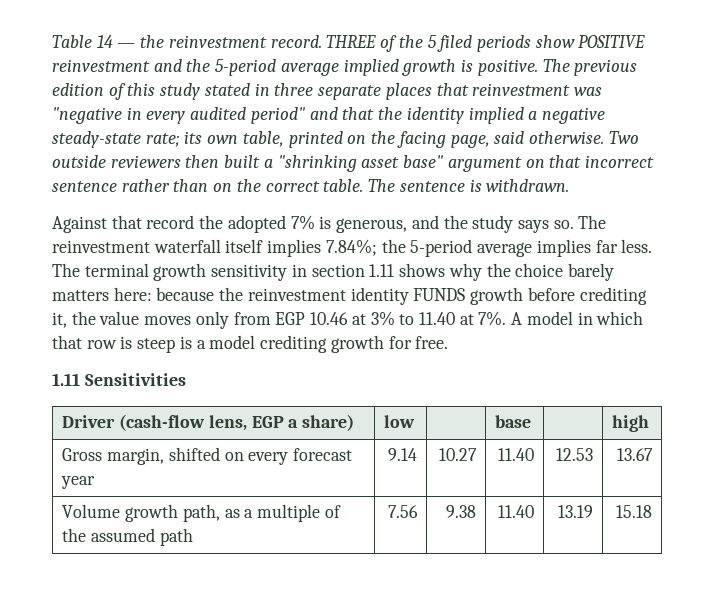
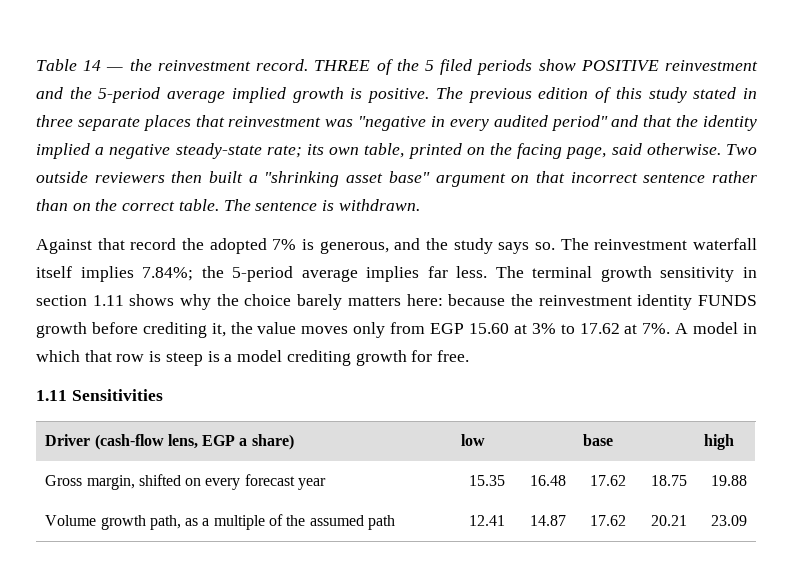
- The terminal growth sensitivity in section 1.11 shows why the choice barely matters here: because the reinvestment identity FUNDS growth before crediting it, the value moves only from EGP 10.46 at 3% to 11.40 at 7%.
+ The terminal growth sensitivity in section 1.11 shows why the choice barely matters here: because the reinvestment identity FUNDS growth before crediting it, the value moves only from EGP 15.60 at 3% to 17.62 at 7%.
- Gross margin, shifted on every forecast year | 9.14 | 10.27 | 11.40 | 12.53 | 13.67
+ Gross margin, shifted on every forecast year | 15.35 | 16.48 | 17.62 | 18.75 | 19.88
- Volume growth path, as a multiple of the assumed path | 7.56 | 9.38 | 11.40 | 13.19 | 15.18
+ Volume growth path, as a multiple of the assumed path | 12.41 | 14.87 | 17.62 | 20.21 | 23.09

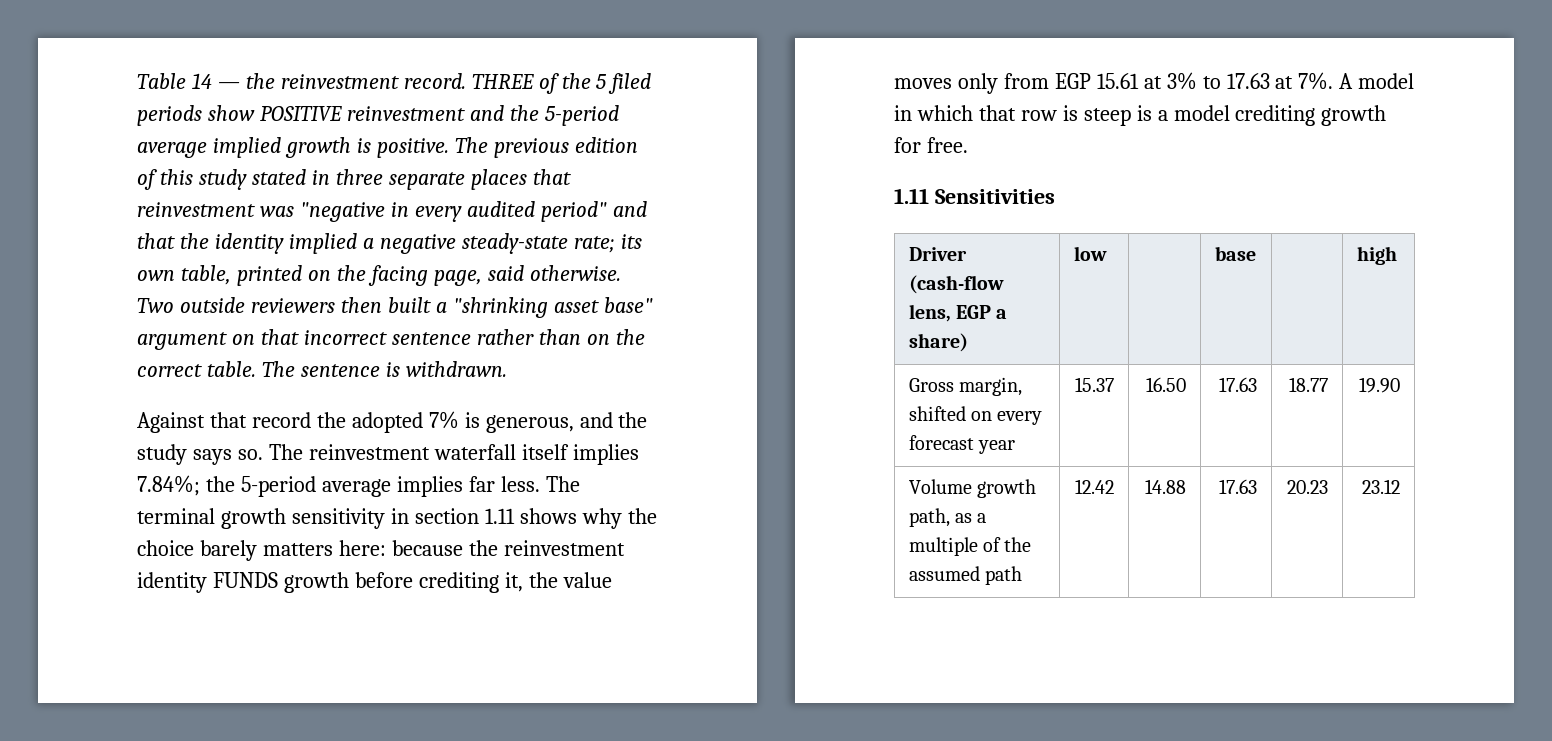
- The terminal growth sensitivity in section 1.11 shows why the choice barely matters here: because the reinvestment identity FUNDS growth before crediting it, the value moves only from EGP 15.60 at 3% to 17.62 at 7%.
+ The terminal growth sensitivity in section 1.11 shows why the choice barely matters here: because the reinvestment identity FUNDS growth before crediting it, the value moves only from EGP 15.61 at 3% to 17.63 at 7%.
- Gross margin, shifted on every forecast year | 15.35 | 16.48 | 17.62 | 18.75 | 19.88
+ Gross margin, shifted on every forecast year | 15.37 | 16.50 | 17.63 | 18.77 | 19.90
- Volume growth path, as a multiple of the assumed path | 12.41 | 14.87 | 17.62 | 20.21 | 23.09
+ Volume growth path, as a multiple of the assumed path | 12.42 | 14.88 | 17.63 | 20.23 | 23.12

